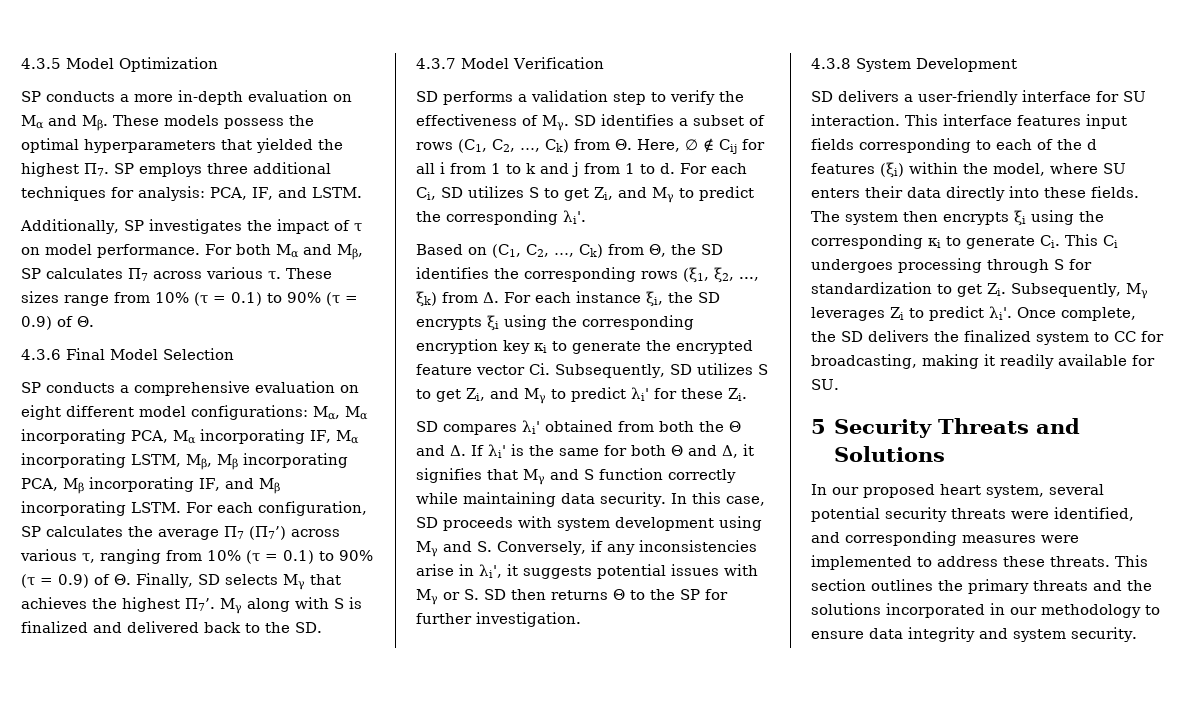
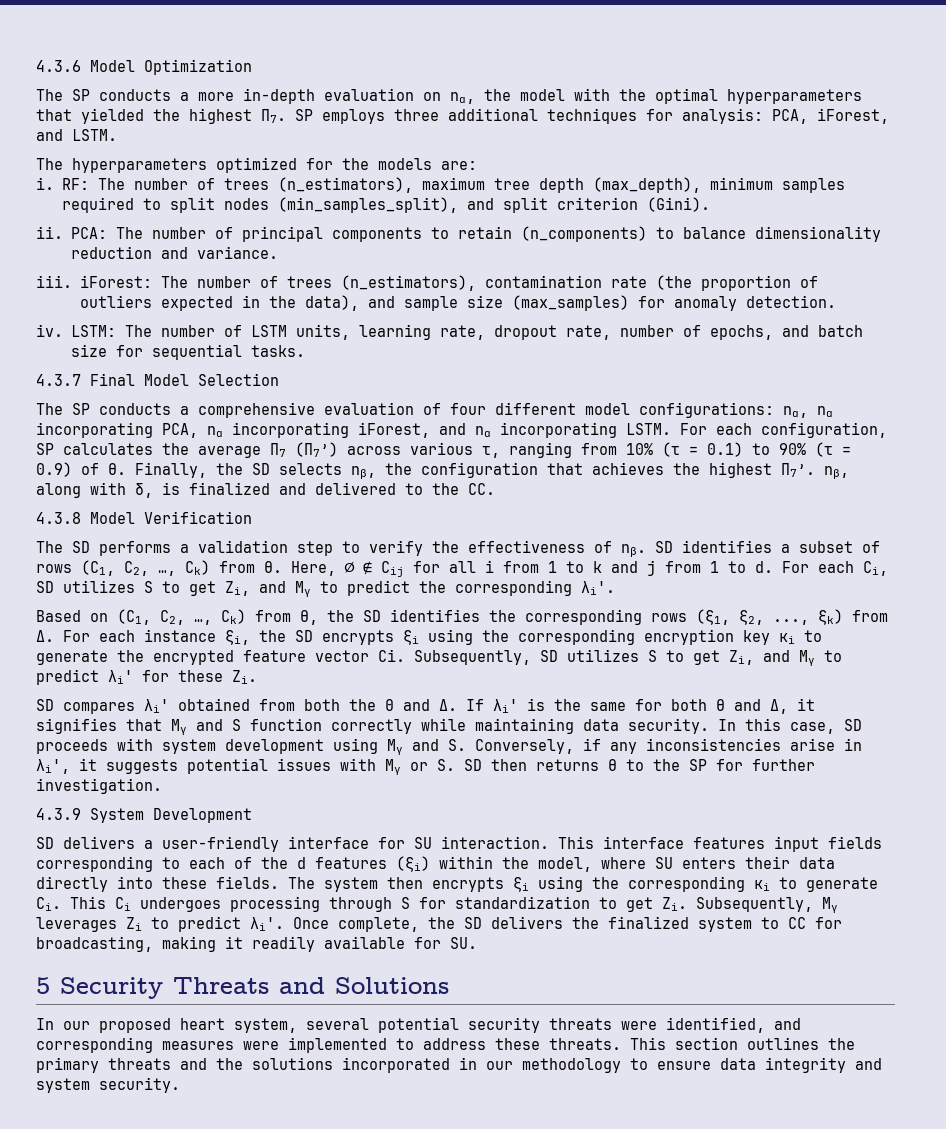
- 4.3.5 Model Optimization
+ 4.3.6 Model Optimization
- SP conducts a more in-depth evaluation on Mα and Mβ. These models possess the optimal hyperparameters that yielded the highest Π7. SP employs three additional techniques for analysis: PCA, IF, and LSTM.
+ The SP conducts a more in-depth evaluation on ηα, the model with the optimal hyperparameters that yielded the highest Π7. SP employs three additional techniques for analysis: PCA, iForest, and LSTM.
- Additionally, SP investigates the impact of τ on model performance. For both Mα and Mβ, SP calculates Π7 across various τ. These sizes range from 10% (τ = 0.1) to 90% (τ = 0.9) of Θ.
- 4.3.6 Final Model Selection
+ The hyperparameters optimized for the models are:
+ i. RF: The number of trees (n_estimators), maximum tree depth (max_depth), minimum samples required to split nodes (min_samples_split), and split criterion (Gini).
+ ii. PCA: The number of principal components to retain (n_components) to balance dimensionality reduction and variance.
+ iii. iForest: The number of trees (n_estimators), contamination rate (the proportion of outliers expected in the data), and sample size (max_samples) for anomaly detection.
+ iv. LSTM: The number of LSTM units, learning rate, dropout rate, number of epochs, and batch size for sequential tasks.
+ 4.3.7 Final Model Selection
- SP conducts a comprehensive evaluation on eight different model configurations: Mα, Mα incorporating PCA, Mα incorporating IF, Mα incorporating LSTM, Mβ, Mβ incorporating PCA, Mβ incorporating IF, and Mβ incorporating LSTM.
+ The SP conducts a comprehensive evaluation of four different model configurations: ηα, ηα incorporating PCA, ηα incorporating iForest, and ηα incorporating LSTM.
- For each configuration, SP calculates the average Π7 (Π7’) across various τ, ranging from 10% (τ = 0.1) to 90% (τ = 0.9) of Θ. Finally, SD selects Mγ that achieves the highest Π7’. Mγ along with S is finalized and delivered back to the SD.
- 4.3.7 Model Verification
+ For each configuration, SP calculates the average Π7 (Π7’) across various τ, ranging from 10% (τ = 0.1) to 90% (τ = 0.9) of θ. Finally, the SD selects ηβ, the configuration that achieves the highest Π7’. ηβ, along with δ, is finalized and delivered to the CC.
+ 4.3.8 Model Verification
- SD performs a validation step to verify the effectiveness of Mγ. SD identifies a subset of rows (C1, C2, …, Ck) from Θ. Here, ∅ ∉ Cij for all i from 1 to k and j from 1 to d.
+ The SD performs a validation step to verify the effectiveness of ηβ. SD identifies a subset of rows (C1, C2, …, Ck) from θ. Here, ∅ ∉ Cij for all i from 1 to k and j from 1 to d.
- Based on (C1, C2, …, Ck) from Θ, the SD identifies the corresponding rows (ξ1, ξ2, ..., ξk) from Δ. For each instance ξi, the SD encrypts ξi using the corresponding encryption key κi to generate the encrypted feature vector Ci. Subsequently, SD utilizes S to get Zi, and Mγ to predict λi' for these Zi.
+ Based on (C1, C2, …, Ck) from θ, the SD identifies the corresponding rows (ξ1, ξ2, ..., ξk) from Δ. For each instance ξi, the SD encrypts ξi using the corresponding encryption key κi to generate the encrypted feature vector Ci. Subsequently, SD utilizes S to get Zi, and Mγ to predict λi' for these Zi.
- SD compares λi' obtained from both the Θ and Δ. If λi' is the same for both Θ and Δ, it signifies that Mγ and S function correctly while maintaining data security.
+ SD compares λi' obtained from both the Θ and Δ. If λi' is the same for both θ and Δ, it signifies that Mγ and S function correctly while maintaining data security.
- In this case, SD proceeds with system development using Mγ and S. Conversely, if any inconsistencies arise in λi', it suggests potential issues with Mγ or S. SD then returns Θ to the SP for further investigation.
+ In this case, SD proceeds with system development using Mγ and S. Conversely, if any inconsistencies arise in λi', it suggests potential issues with Mγ or S. SD then returns θ to the SP for further investigation.
- 4.3.8 System Development
+ 4.3.9 System Development

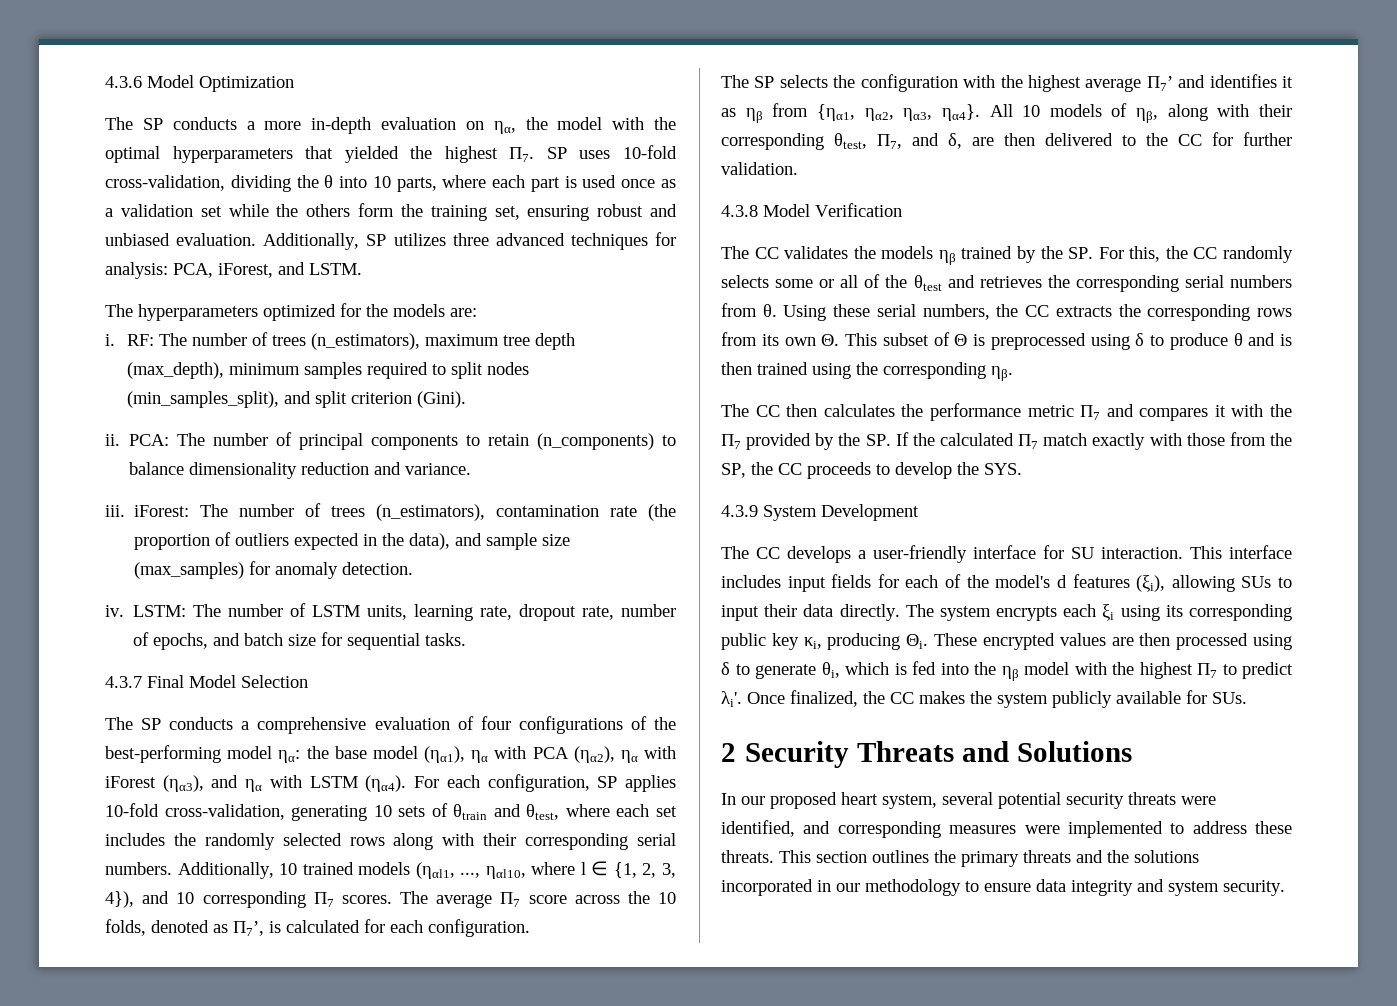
- The SP conducts a more in-depth evaluation on ηα, the model with the optimal hyperparameters that yielded the highest Π7. SP employs three additional techniques for analysis: PCA, iForest, and LSTM.
+ The SP conducts a more in-depth evaluation on ηα, the model with the optimal hyperparameters that yielded the highest Π7. SP uses 10-fold cross-validation, dividing the θ into 10 parts, where each part is used once as a validation set while the others form the training set, ensuring robust and unbiased evaluation. Additionally, SP utilizes three advanced techniques for analysis: PCA, iForest, and LSTM.
- The SP conducts a comprehensive evaluation of four different model configurations: ηα, ηα incorporating PCA, ηα incorporating iForest, and ηα incorporating LSTM. For each configuration, SP calculates the average Π7 (Π7’) across various τ, ranging from 10% (τ = 0.1) to 90% (τ = 0.9) of θ. Finally, the SD selects ηβ, the configuration that achieves the highest Π7’. ηβ, along with δ, is finalized and delivered to the CC.
+ The SP conducts a comprehensive evaluation of four configurations of the best-performing model ηα: the base model (ηα1), ηα with PCA (ηα2), ηα with iForest (ηα3), and ηα with LSTM (ηα4). For each configuration, SP applies 10-fold cross-validation, generating 10 sets of θtrain and θtest, where each set includes the randomly selected rows along with their corresponding serial numbers. Additionally, 10 trained models (ηαl1, ..., ηαl10, where l ∈ {1, 2, 3, 4}), and 10 corresponding Π7 scores. The average Π7 score across the 10 folds, denoted as Π7’, is calculated for each configuration.
+ The SP selects the configuration with the highest average Π7’ and identifies it as ηβ from {ηα1, ηα2, ηα3, ηα4}. All 10 models of ηβ, along with their corresponding θtest, Π7, and δ, are then delivered to the CC for further validation.
  4.3.8 Model Verification
- The SD performs a validation step to verify the effectiveness of ηβ. SD identifies a subset of rows (C1, C2, …, Ck) from θ. Here, ∅ ∉ Cij for all i from 1 to k and j from 1 to d. For each Ci, SD utilizes S to get Zi, and Mγ to predict the corresponding λi'.
- Based on (C1, C2, …, Ck) from θ, the SD identifies the corresponding rows (ξ1, ξ2, ..., ξk) from Δ. For each instance ξi, the SD encrypts ξi using the corresponding encryption key κi to generate the encrypted feature vector Ci. Subsequently, SD utilizes S to get Zi, and Mγ to predict λi' for these Zi.
- SD compares λi' obtained from both the Θ and Δ. If λi' is the same for both θ and Δ, it signifies that Mγ and S function correctly while maintaining data security. In this case, SD proceeds with system development using Mγ and S. Conversely, if any inconsistencies arise in λi', it suggests potential issues with Mγ or S. SD then returns θ to the SP for further investigation.
+ The CC validates the models ηβ trained by the SP. For this, the CC randomly selects some or all of the θtest and retrieves the corresponding serial numbers from θ. Using these serial numbers, the CC extracts the corresponding rows from its own Θ. This subset of Θ is preprocessed using δ to produce θ and is then trained using the corresponding ηβ.
+ The CC then calculates the performance metric Π7 and compares it with the Π7 provided by the SP. If the calculated Π7 match exactly with those from the SP, the CC proceeds to develop the SYS.
- SD delivers a user-friendly interface for SU interaction.
+ The CC develops a user-friendly interface for SU interaction.
- This interface features input fields corresponding to each of the d features (ξi) within the model, where SU enters their data directly into these fields. The system then encrypts ξi using the corresponding κi to generate Ci. This Ci undergoes processing through S for standardization to get Zi. Subsequently, Mγ leverages Zi to predict λi'. Once complete, the SD delivers the finalized system to CC for broadcasting, making it readily available for SU.
- 5 Security Threats and Solutions
+ This interface includes input fields for each of the model's d features (ξi), allowing SUs to input their data directly. The system encrypts each ξi using its corresponding public key κi, producing Θi. These encrypted values are then processed using δ to generate θi, which is fed into the ηβ model with the highest Π7 to predict λi'. Once finalized, the CC makes the system publicly available for SUs.
+ 2 Security Threats and Solutions

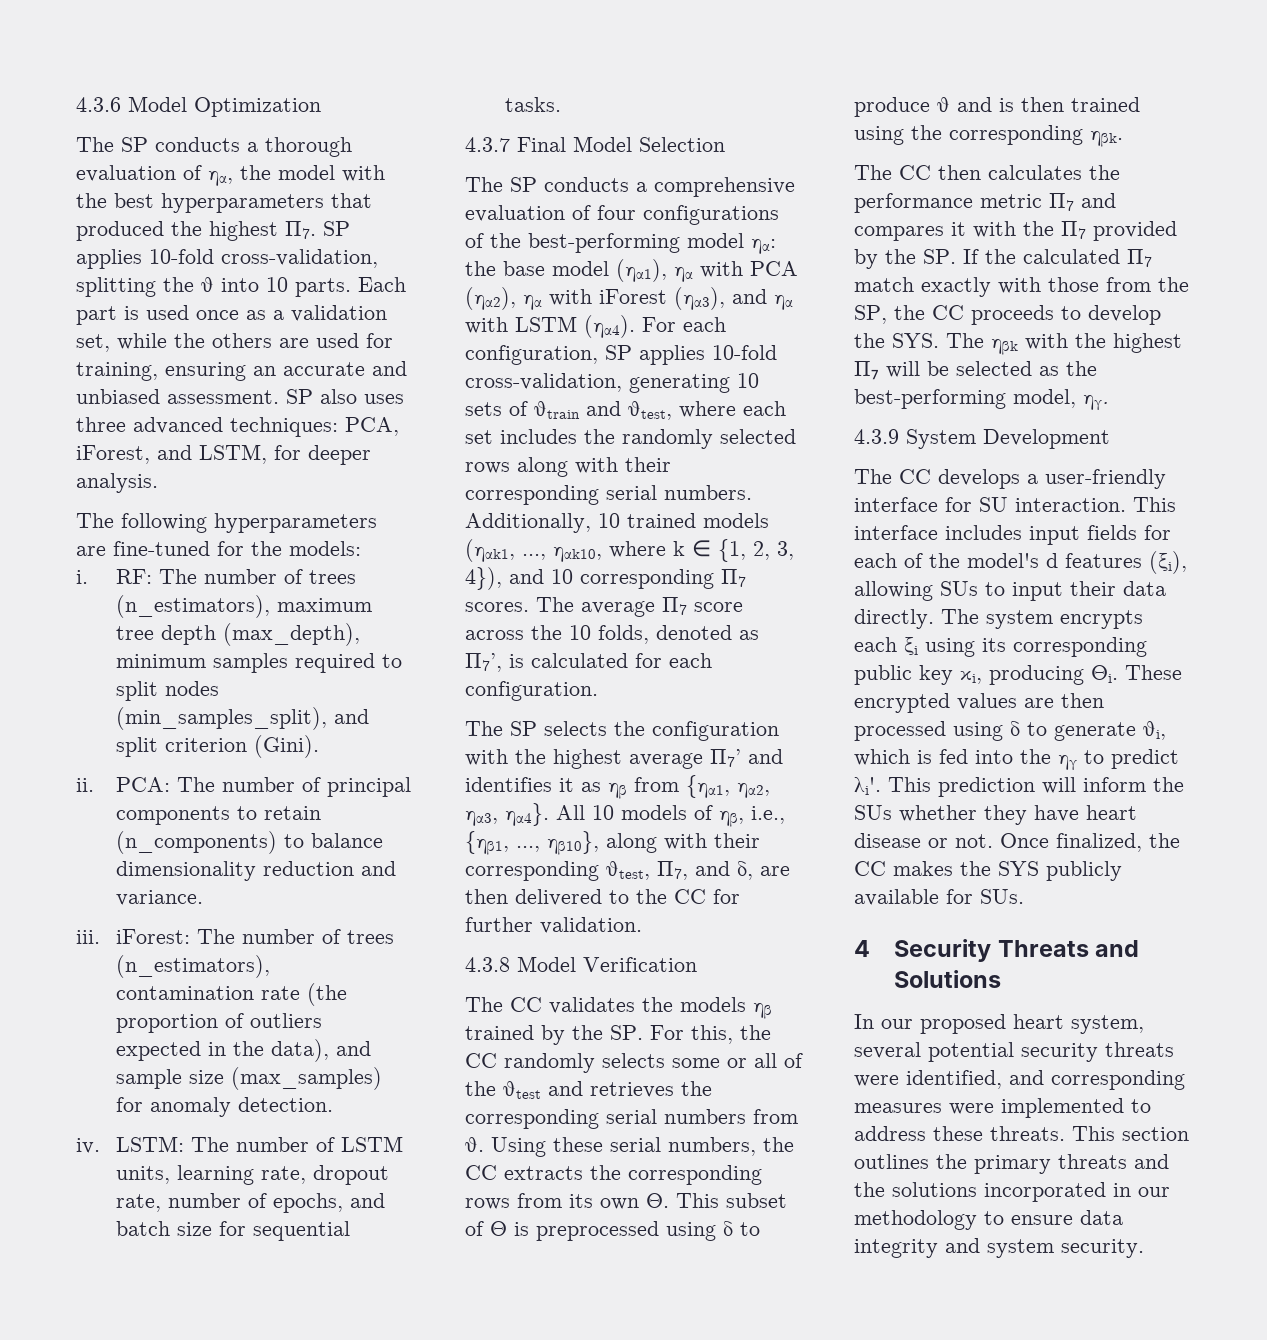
- The SP conducts a more in-depth evaluation on ηα, the model with the optimal hyperparameters that yielded the highest Π7. SP uses 10-fold cross-validation, dividing the θ into 10 parts, where each part is used once as a validation set while the others form the training set, ensuring robust and unbiased evaluation. Additionally, SP utilizes three advanced techniques for analysis: PCA, iForest, and LSTM.
- The hyperparameters optimized for the models are:
+ The SP conducts a thorough evaluation of ηα, the model with the best hyperparameters that produced the highest Π7. SP applies 10-fold cross-validation, splitting the θ into 10 parts. Each part is used once as a validation set, while the others are used for training, ensuring an accurate and unbiased assessment. SP also uses three advanced techniques: PCA, iForest, and LSTM, for deeper analysis.
+ The following hyperparameters are fine-tuned for the models:
- Additionally, 10 trained models (ηαl1, ..., ηαl10, where l ∈ {1, 2, 3, 4}), and 10 corresponding Π7 scores.
+ Additionally, 10 trained models (ηαk1, ..., ηαk10, where k ∈ {1, 2, 3, 4}), and 10 corresponding Π7 scores.
- All 10 models of ηβ, along with their corresponding θtest, Π7, and δ, are then delivered to the CC for further validation.
+ All 10 models of ηβ, i.e., {ηβ1, ..., ηβ10}, along with their corresponding θtest, Π7, and δ, are then delivered to the CC for further validation.
- Using these serial numbers, the CC extracts the corresponding rows from its own Θ. This subset of Θ is preprocessed using δ to produce θ and is then trained using the corresponding ηβ.
+ Using these serial numbers, the CC extracts the corresponding rows from its own Θ. This subset of Θ is preprocessed using δ to produce θ and is then trained using the corresponding ηβk.
- The CC then calculates the performance metric Π7 and compares it with the Π7 provided by the SP. If the calculated Π7 match exactly with those from the SP, the CC proceeds to develop the SYS.
+ The CC then calculates the performance metric Π7 and compares it with the Π7 provided by the SP. If the calculated Π7 match exactly with those from the SP, the CC proceeds to develop the SYS. The ηβk with the highest Π₇ will be selected as the best-performing model, ηγ.
- The system encrypts each ξi using its corresponding public key κi, producing Θi. These encrypted values are then processed using δ to generate θi, which is fed into the ηβ model with the highest Π7 to predict λi'.
+ The system encrypts each ξi using its corresponding public key κi, producing Θi. These encrypted values are then processed using δ to generate θi, which is fed into the ηγ to predict λi'. This prediction will inform the SUs whether they have heart disease or not.
- Once finalized, the CC makes the system publicly available for SUs.
+ Once finalized, the CC makes the SYS publicly available for SUs.
- 2 Security Threats and Solutions
+ 4 Security Threats and Solutions

